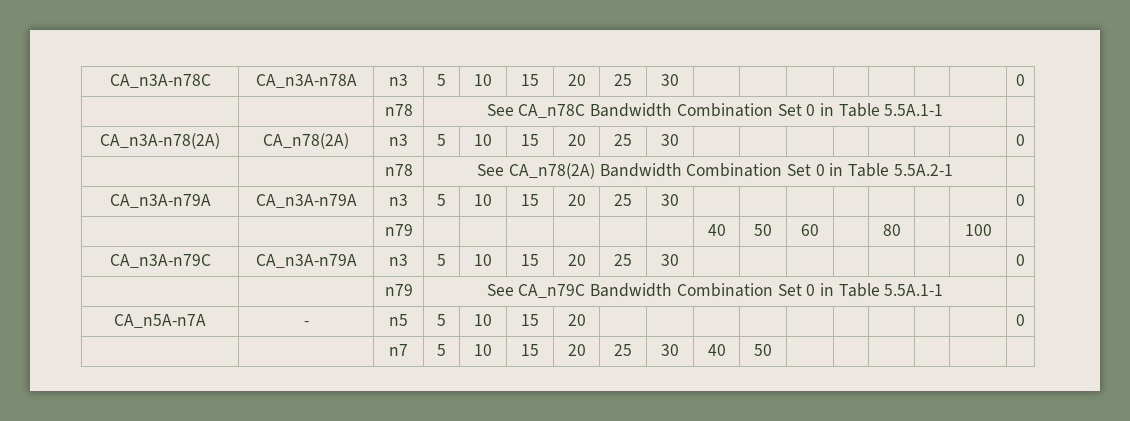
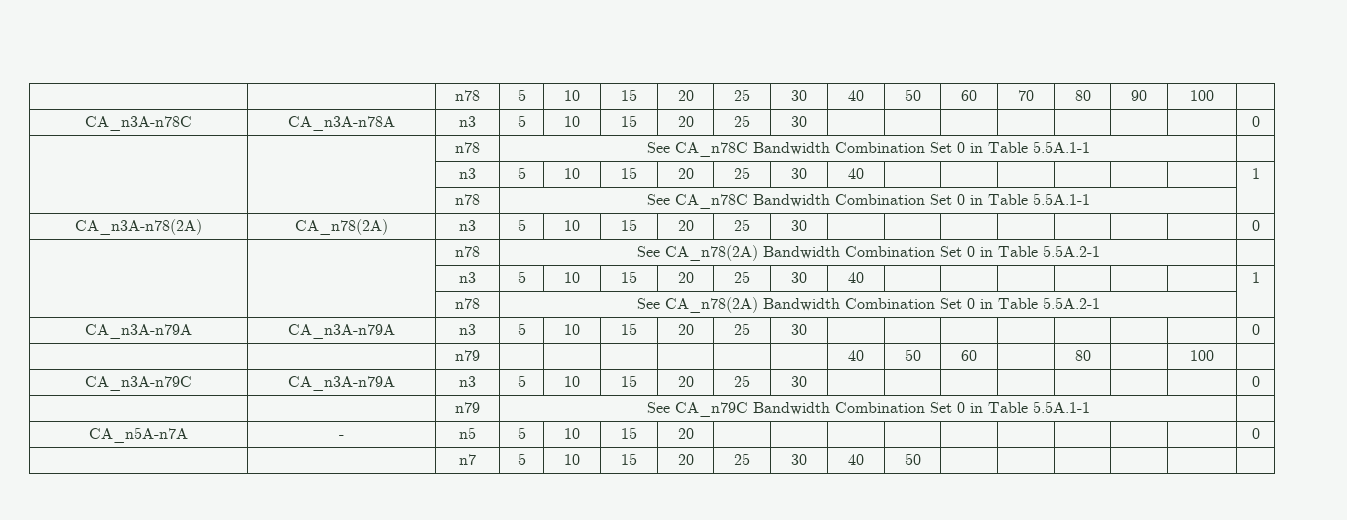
+ | | n78 | 5 | 10 | 15 | 20 | 25 | 30 | 40 | 50 | 60 | 70 | 80 | 90 | 100 |
  CA_n3A-n78C | CA_n3A-n78A | n3 | 5 | 10 | 15 | 20 | 25 | 30 | | | | | | | | 0
+ | | n78 | See CA_n78C Bandwidth Combination Set 0 in Table 5.5A.1-1 |
+ | | n3 | 5 | 10 | 15 | 20 | 25 | 30 | 40 | | | | | | | 1
  CA_n3A-n78(2A) | CA_n78(2A) | n3 | 5 | 10 | 15 | 20 | 25 | 30 | | | | | | | | 0
+ | | n78 | See CA_n78(2A) Bandwidth Combination Set 0 in Table 5.5A.2-1 |
+ | | n3 | 5 | 10 | 15 | 20 | 25 | 30 | 40 | | | | | | | 1

